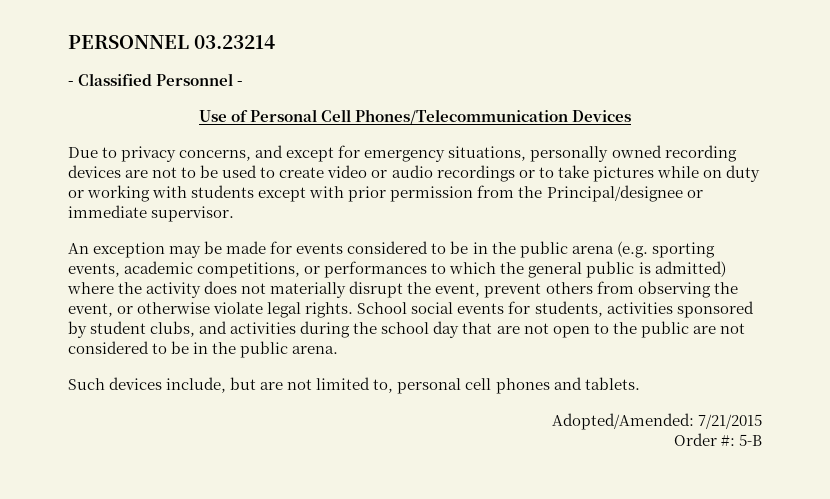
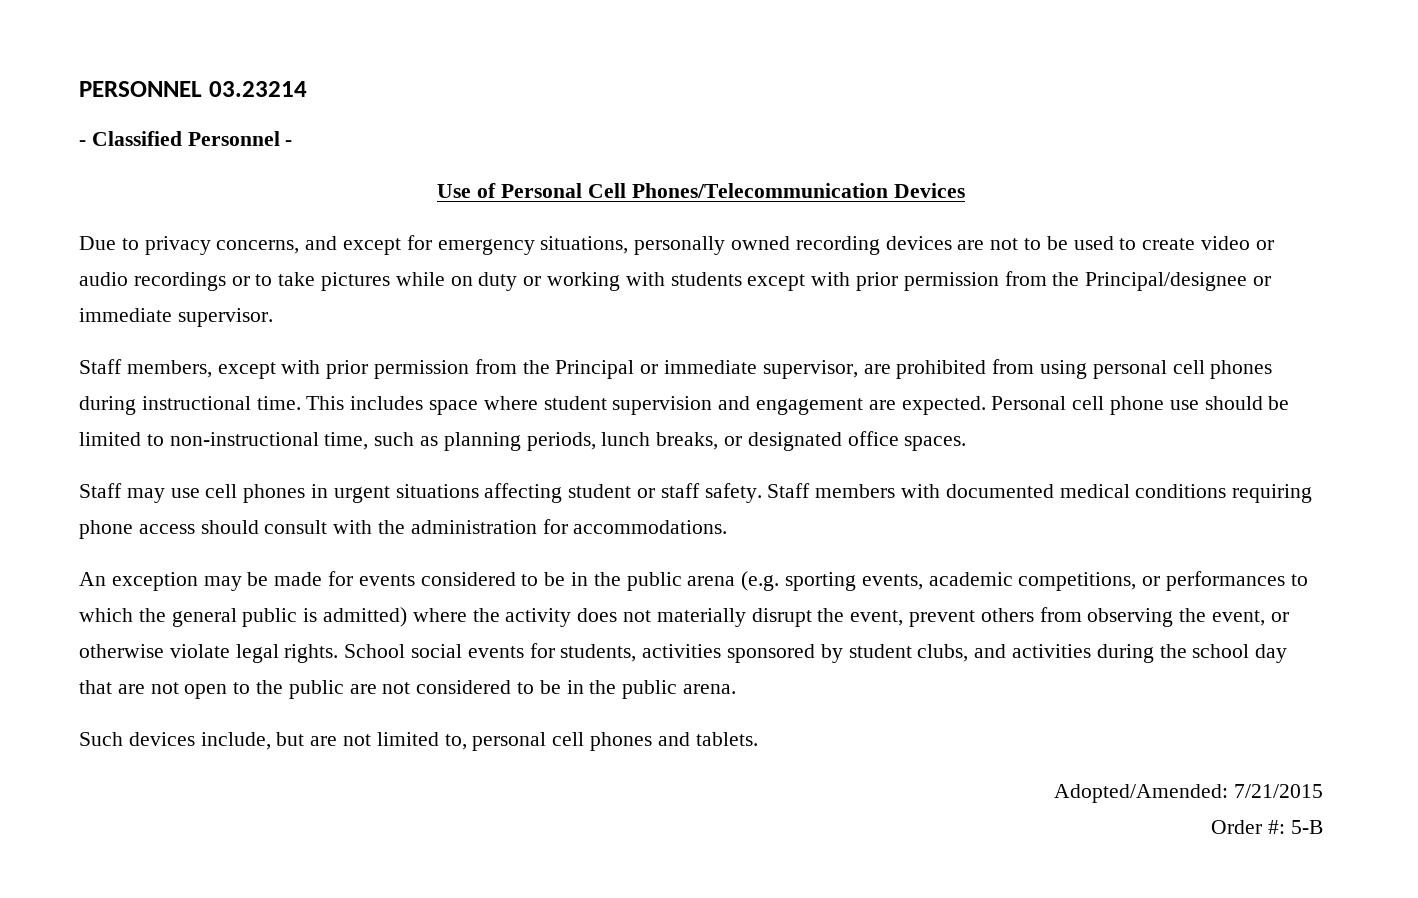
+ Staff members, except with prior permission from the Principal or immediate supervisor, are prohibited from using personal cell phones during instructional time. This includes space where student supervision and engagement are expected. Personal cell phone use should be limited to non-instructional time, such as planning periods, lunch breaks, or designated office spaces.
+ Staff may use cell phones in urgent situations affecting student or staff safety. Staff members with documented medical conditions requiring phone access should consult with the administration for accommodations.

